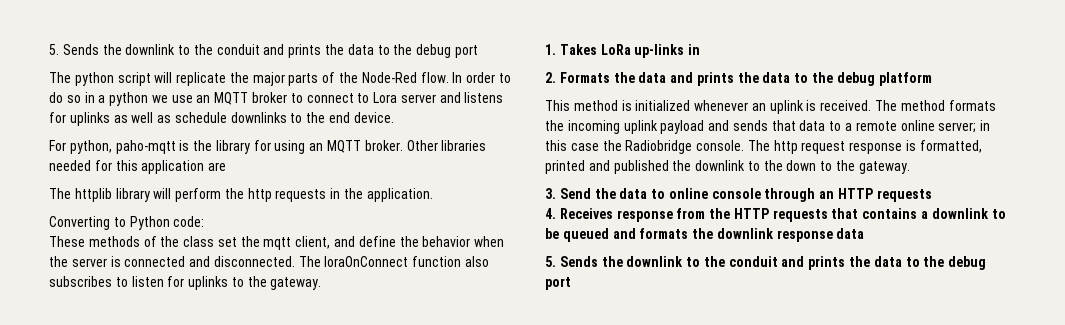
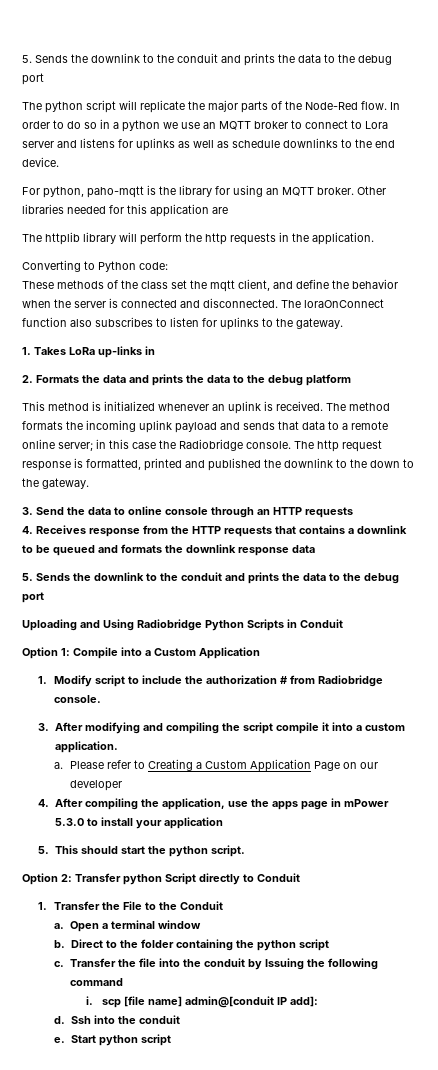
+ Uploading and Using Radiobridge Python Scripts in Conduit
+ Option 1: Compile into a Custom Application
+ 1. Modify script to include the authorization # from Radiobridge console.
+ 3. After modifying and compiling the script compile it into a custom application.
+ a. Please refer to Creating a Custom Application Page on our developer
+ 4. After compiling the application, use the apps page in mPower 5.3.0 to install your application
+ 5. This should start the python script.
+ Option 2: Transfer python Script directly to Conduit
+ 1. Transfer the File to the Conduit
+ a. Open a terminal window
+ b. Direct to the folder containing the python script
+ c. Transfer the file into the conduit by Issuing the following command
+ i. scp [file name] admin@[conduit IP add]:
+ d. Ssh into the conduit
+ e. Start python script

